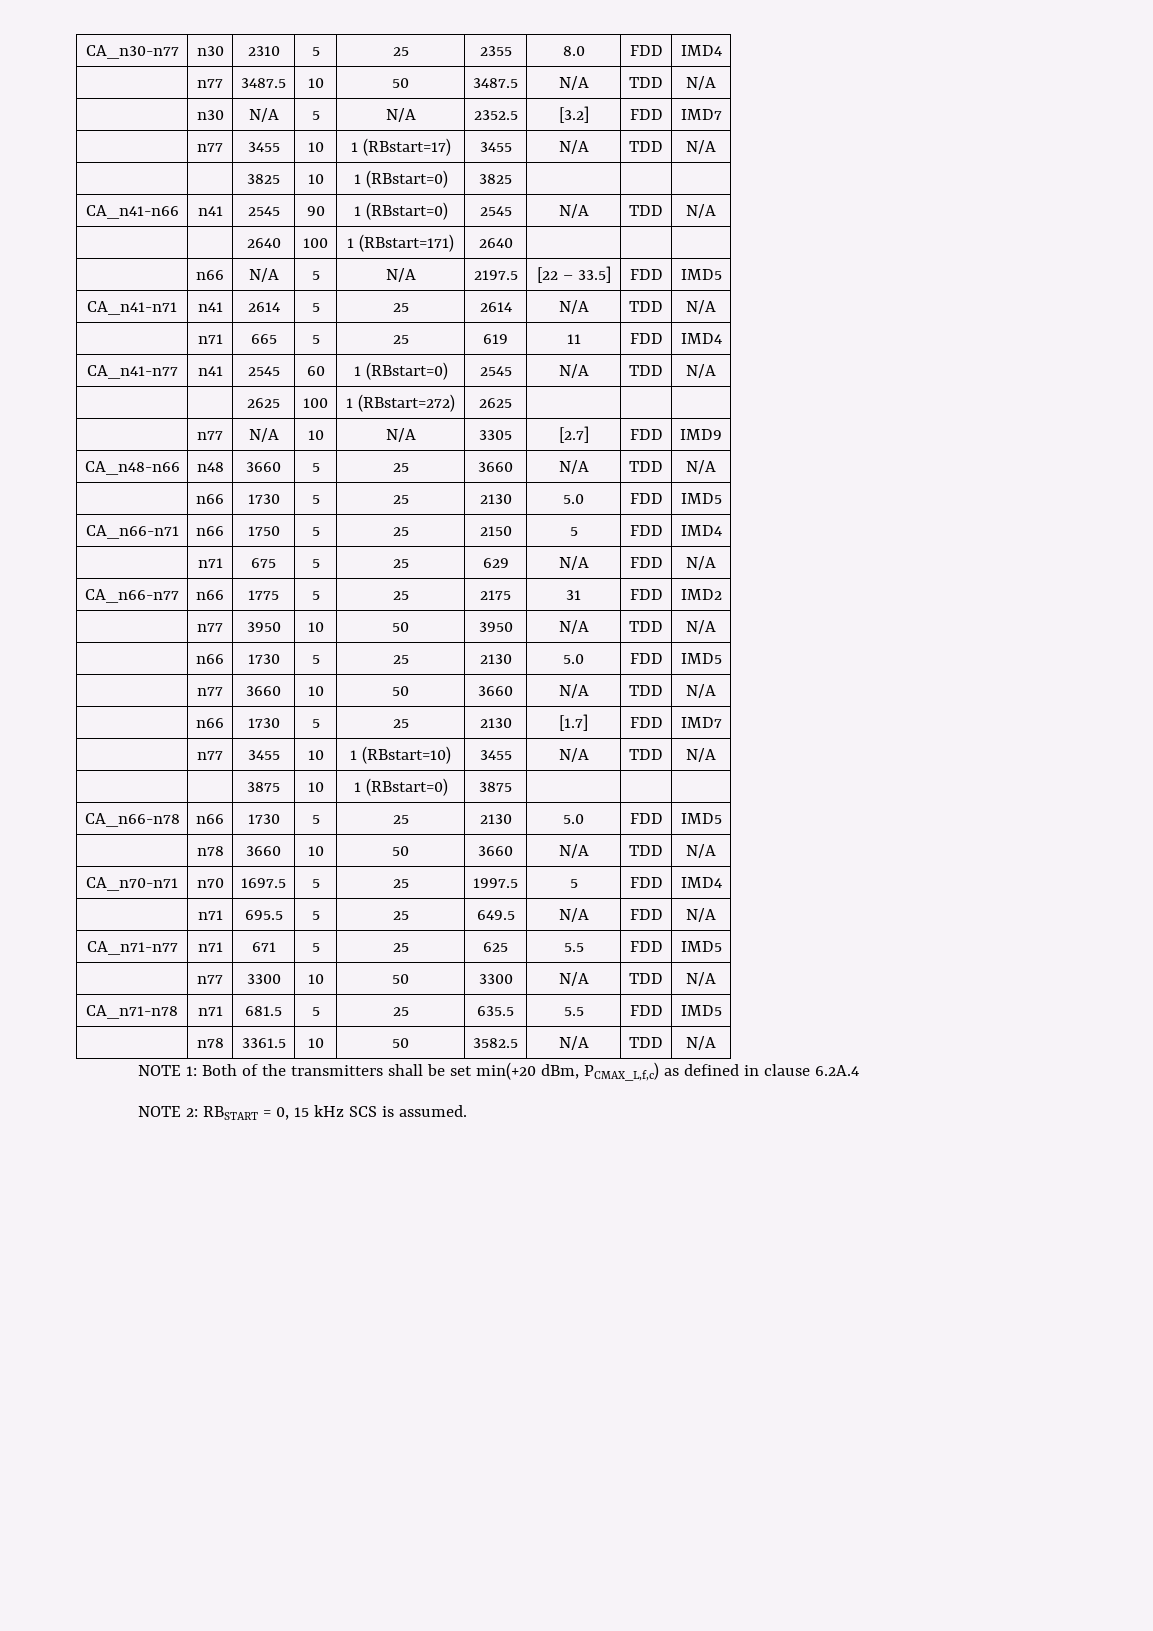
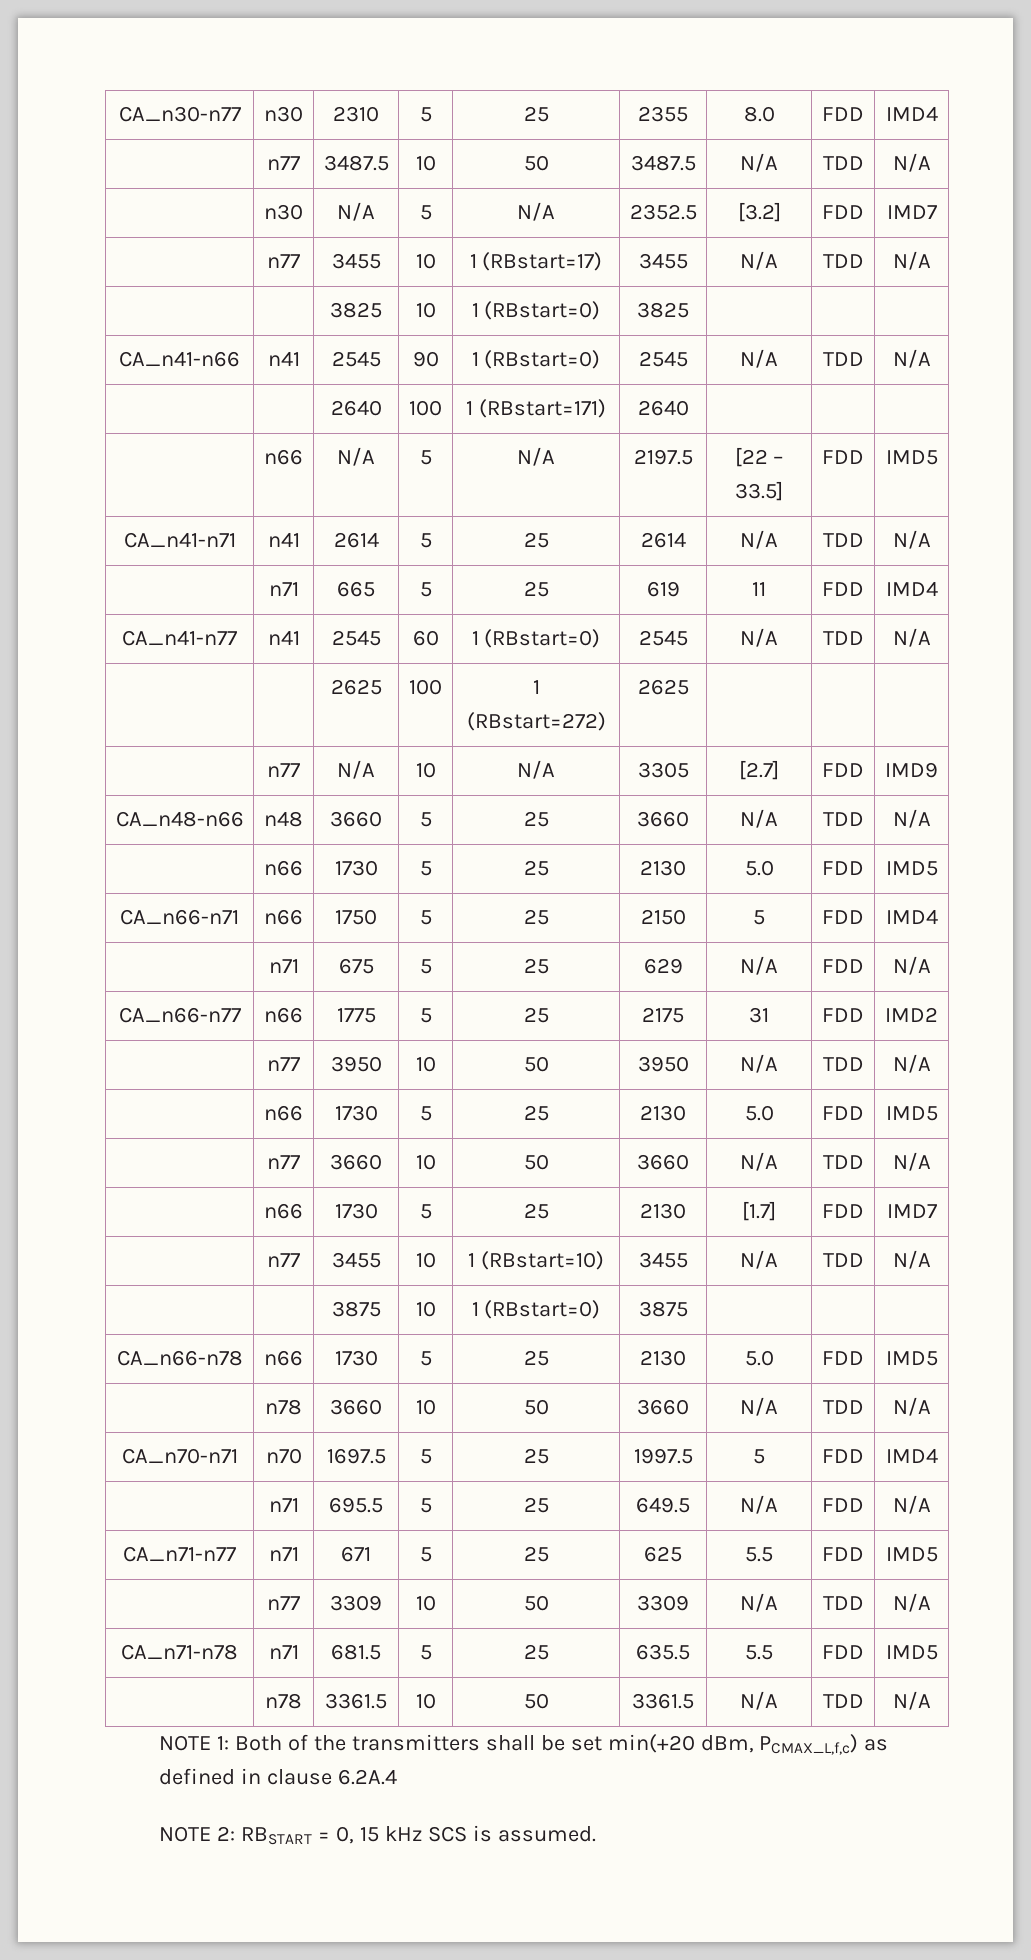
- | n77 | 3300 | 10 | 50 | 3300 | N/A | TDD | N/A
+ | n77 | 3309 | 10 | 50 | 3309 | N/A | TDD | N/A
- | n78 | 3361.5 | 10 | 50 | 3582.5 | N/A | TDD | N/A
+ | n78 | 3361.5 | 10 | 50 | 3361.5 | N/A | TDD | N/A

